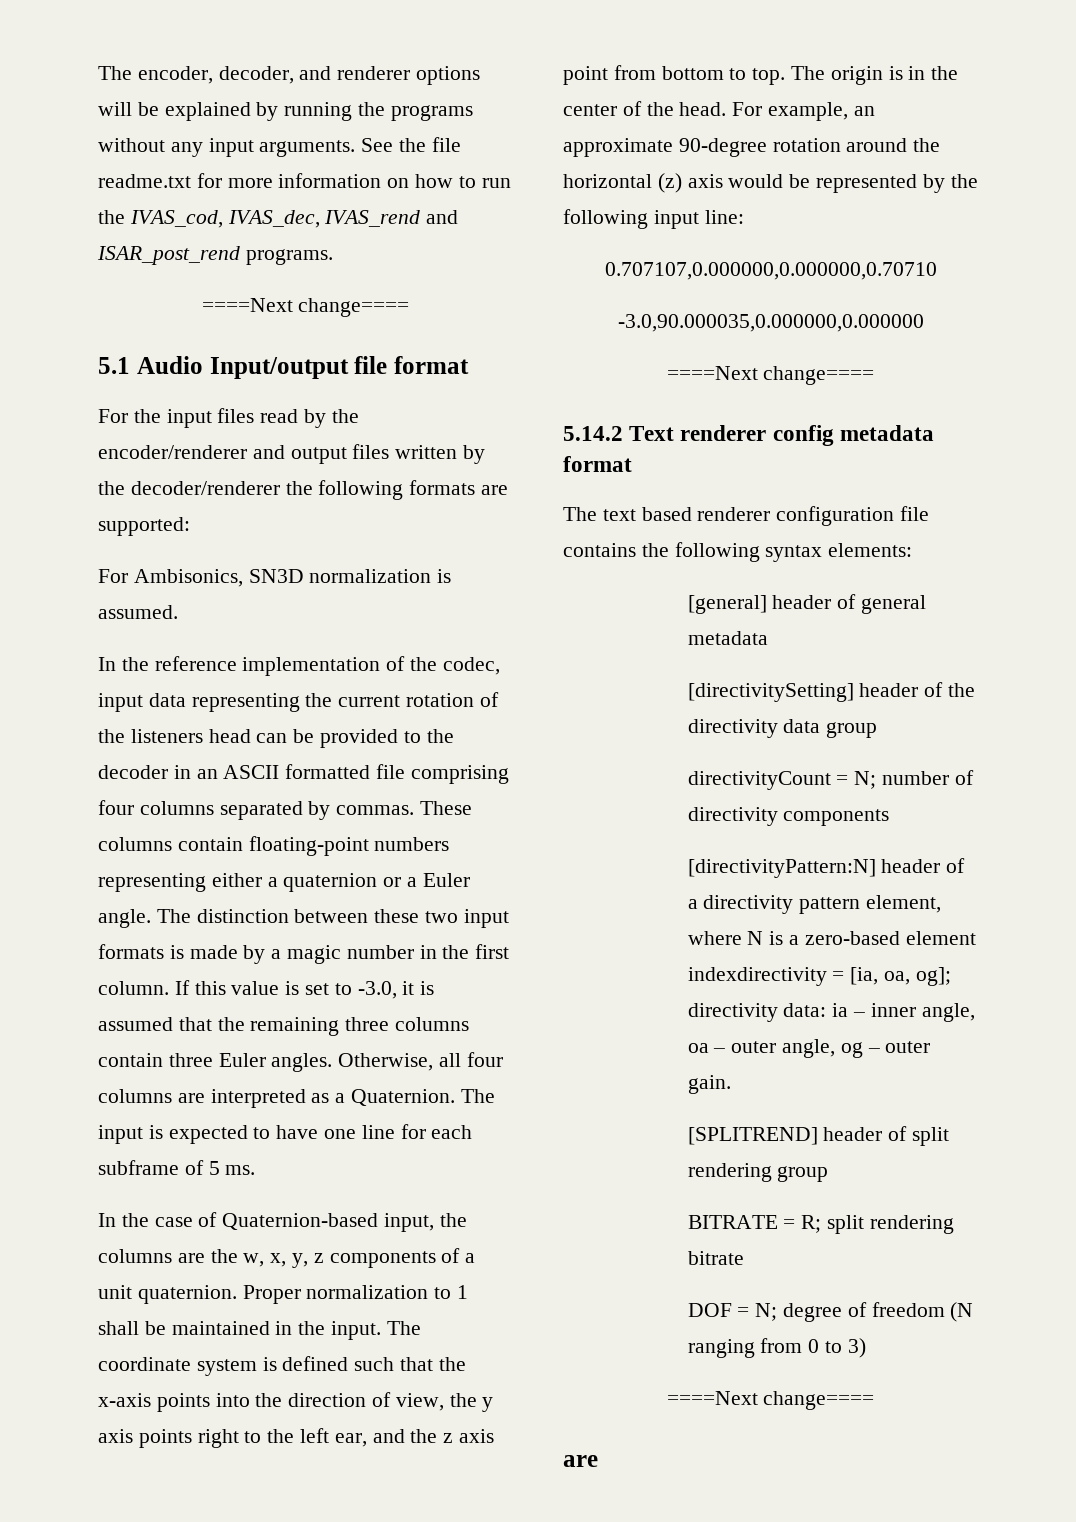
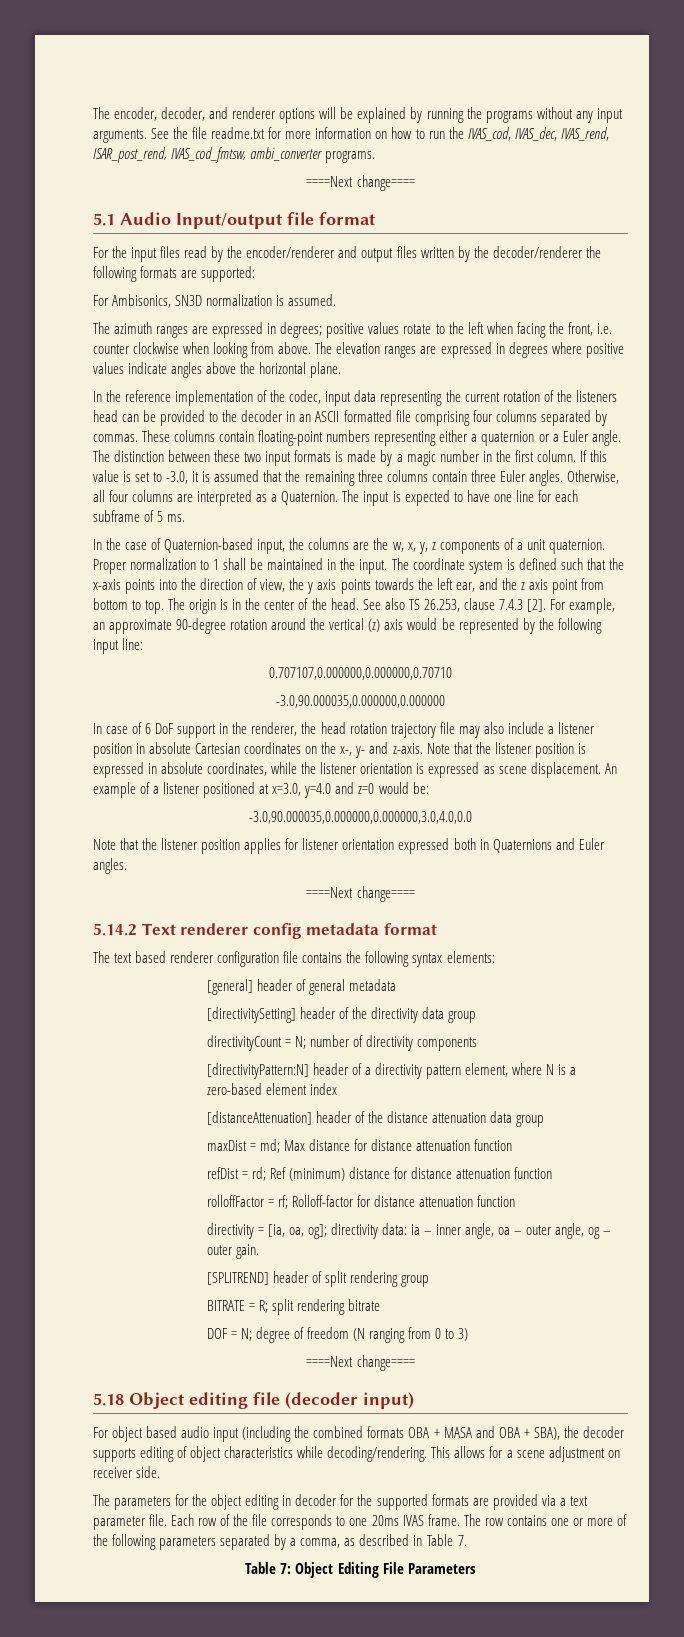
- See the file readme.txt for more information on how to run the IVAS_cod, IVAS_dec, IVAS_rend and ISAR_post_rend programs.
+ See the file readme.txt for more information on how to run the IVAS_cod, IVAS_dec, IVAS_rend, ISAR_post_rend, IVAS_cod_fmtsw, ambi_converter programs.
+ The azimuth ranges are expressed in degrees; positive values rotate to the left when facing the front, i.e. counter clockwise when looking from above. The elevation ranges are expressed in degrees where positive values indicate angles above the horizontal plane.
- The coordinate system is defined such that the x-axis points into the direction of view, the y axis points right to the left ear, and the z axis point from bottom to top.
+ The coordinate system is defined such that the x-axis points into the direction of view, the y axis points towards the left ear, and the z axis point from bottom to top.
+ See also TS 26.253, clause 7.4.3 [2].
- For example, an approximate 90-degree rotation around the horizontal (z) axis would be represented by the following input line:
+ For example, an approximate 90-degree rotation around the vertical (z) axis would be represented by the following input line:
+ In case of 6 DoF support in the renderer, the head rotation trajectory file may also include a listener position in absolute Cartesian coordinates on the x-, y- and z-axis. Note that the listener position is expressed in absolute coordinates, while the listener orientation is expressed as scene displacement. An example of a listener positioned at x=3.0, y=4.0 and z=0 would be:
+ -3.0,90.000035,0.000000,0.000000,3.0,4.0,0.0
+ Note that the listener position applies for listener orientation expressed both in Quaternions and Euler angles.
- [directivityPattern:N] header of a directivity pattern element, where N is a zero-based element indexdirectivity = [ia, oa, og]; directivity data: ia – inner angle, oa – outer angle, og – outer gain.
+ [directivityPattern:N] header of a directivity pattern element, where N is a zero-based element index
+ [distanceAttenuation] header of the distance attenuation data group
+ maxDist = md; Max distance for distance attenuation function
+ refDist = rd; Ref (minimum) distance for distance attenuation function
+ rolloffFactor = rf; Rolloff-factor for distance attenuation function
+ directivity = [ia, oa, og]; directivity data: ia – inner angle, oa – outer angle, og – outer gain.
  DOF = N; degree of freedom (N ranging from 0 to 3)
  ====Next change====
- are
+ 5.18 Object editing file (decoder input)
+ For object based audio input (including the combined formats OBA + MASA and OBA + SBA), the decoder supports editing of object characteristics while decoding/rendering. This allows for a scene adjustment on receiver side.
+ The parameters for the object editing in decoder for the supported formats are provided via a text parameter file. Each row of the file corresponds to one 20ms IVAS frame. The row contains one or more of the following parameters separated by a comma, as described in Table 7.
+ Table 7: Object Editing File Parameters

